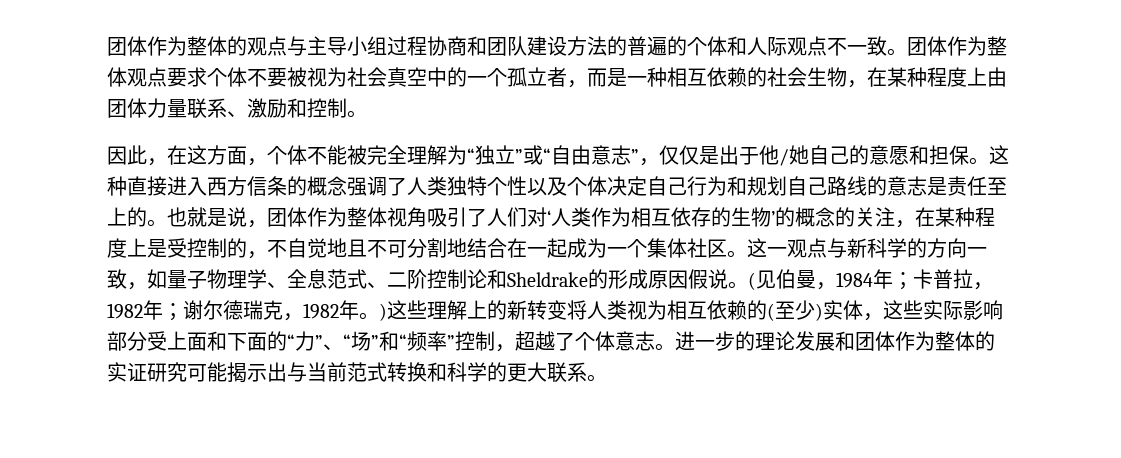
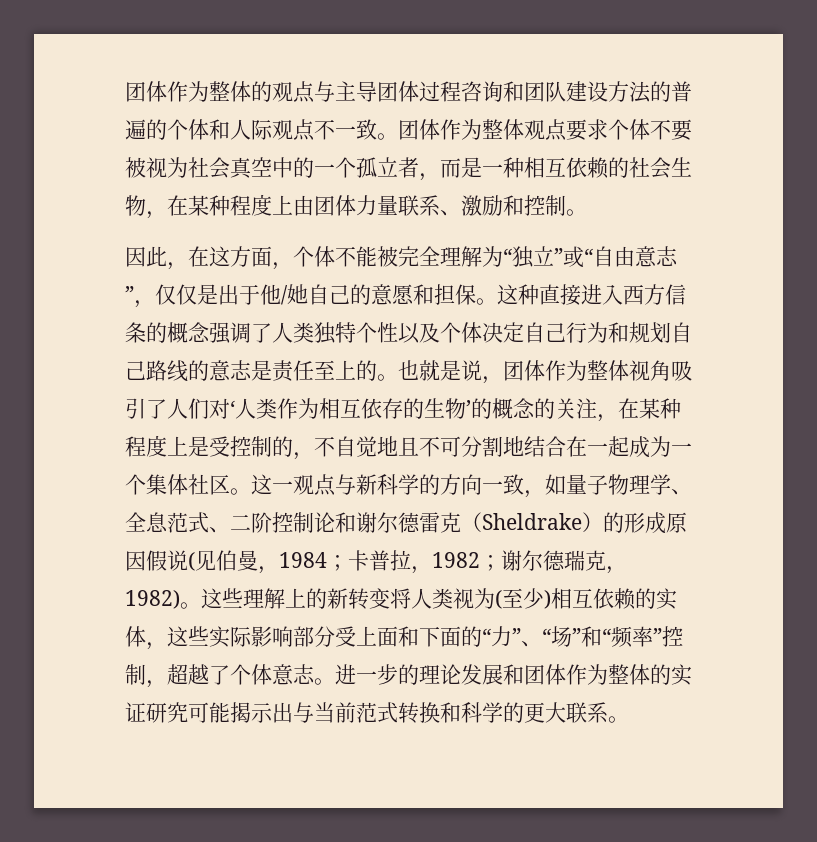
- 团体作为整体的观点与主导小组过程协商和团队建设方法的普遍的个体和人际观点不一致。
+ 团体作为整体的观点与主导团体过程咨询和团队建设方法的普遍的个体和人际观点不一致。
- 这一观点与新科学的方向一致，如量子物理学、全息范式、二阶控制论和Sheldrake的形成原因假说。(见伯曼，1984年；
+ 这一观点与新科学的方向一致，如量子物理学、全息范式、二阶控制论和谢尔德雷克（Sheldrake）的形成原因假说(见伯曼，1984；
- 卡普拉，1982年；
+ 卡普拉，1982；
- 谢尔德瑞克，1982年。)这些理解上的新转变将人类视为相互依赖的(至少)实体，这些实际影响部分受上面和下面的“力”、“场”和“频率”控制，超越了个体意志。
+ 谢尔德瑞克，1982)。这些理解上的新转变将人类视为(至少)相互依赖的实体，这些实际影响部分受上面和下面的“力”、“场”和“频率”控制，超越了个体意志。

